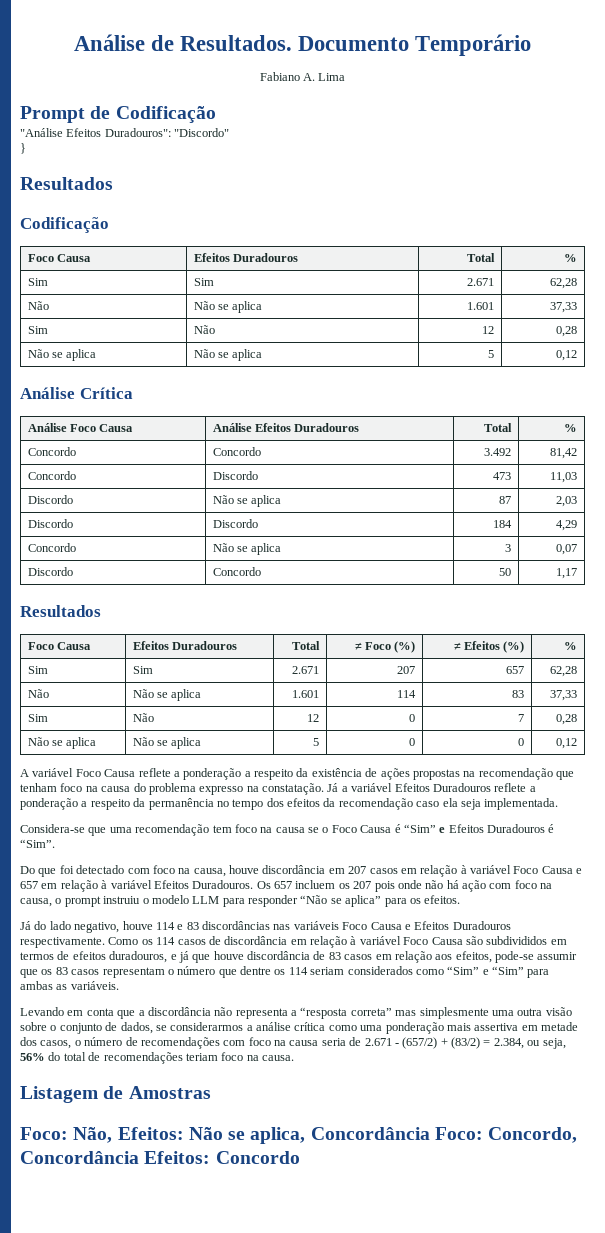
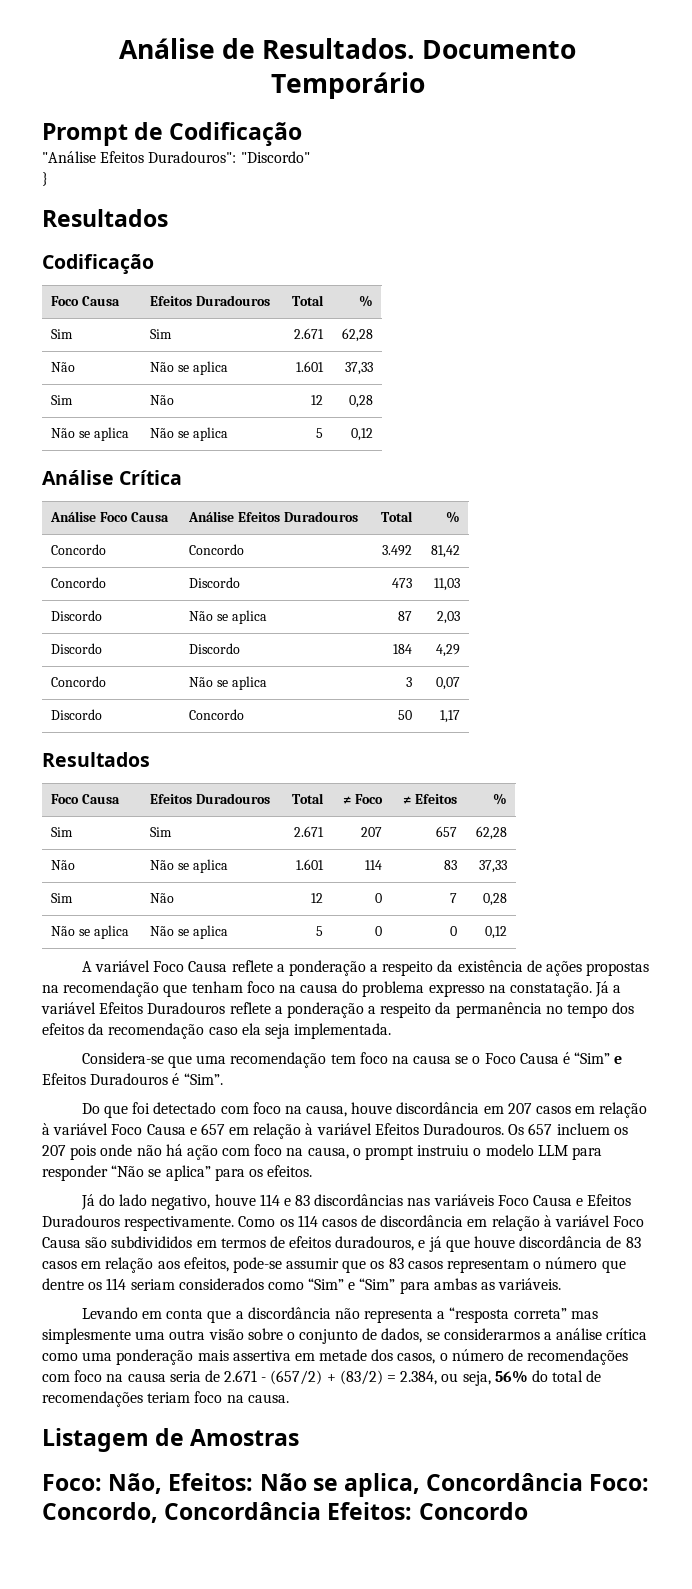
- Fabiano A. Lima
- Foco Causa | Efeitos Duradouros | Total | ≠ Foco (%) | ≠ Efeitos (%) | %
+ Foco Causa | Efeitos Duradouros | Total | ≠ Foco | ≠ Efeitos | %

